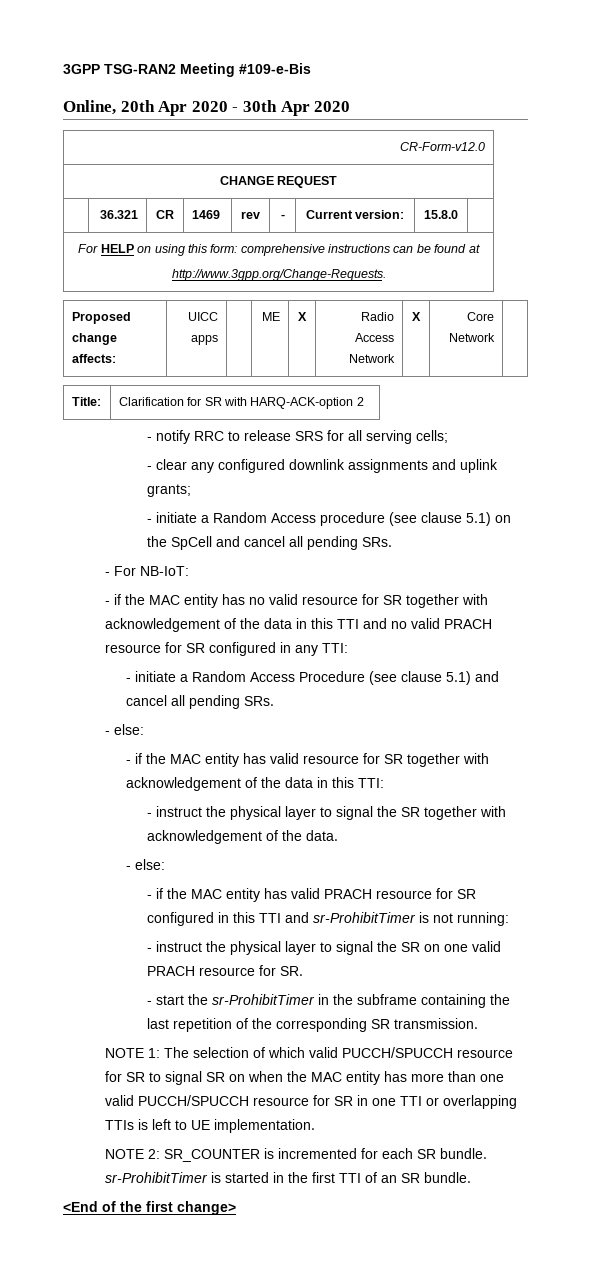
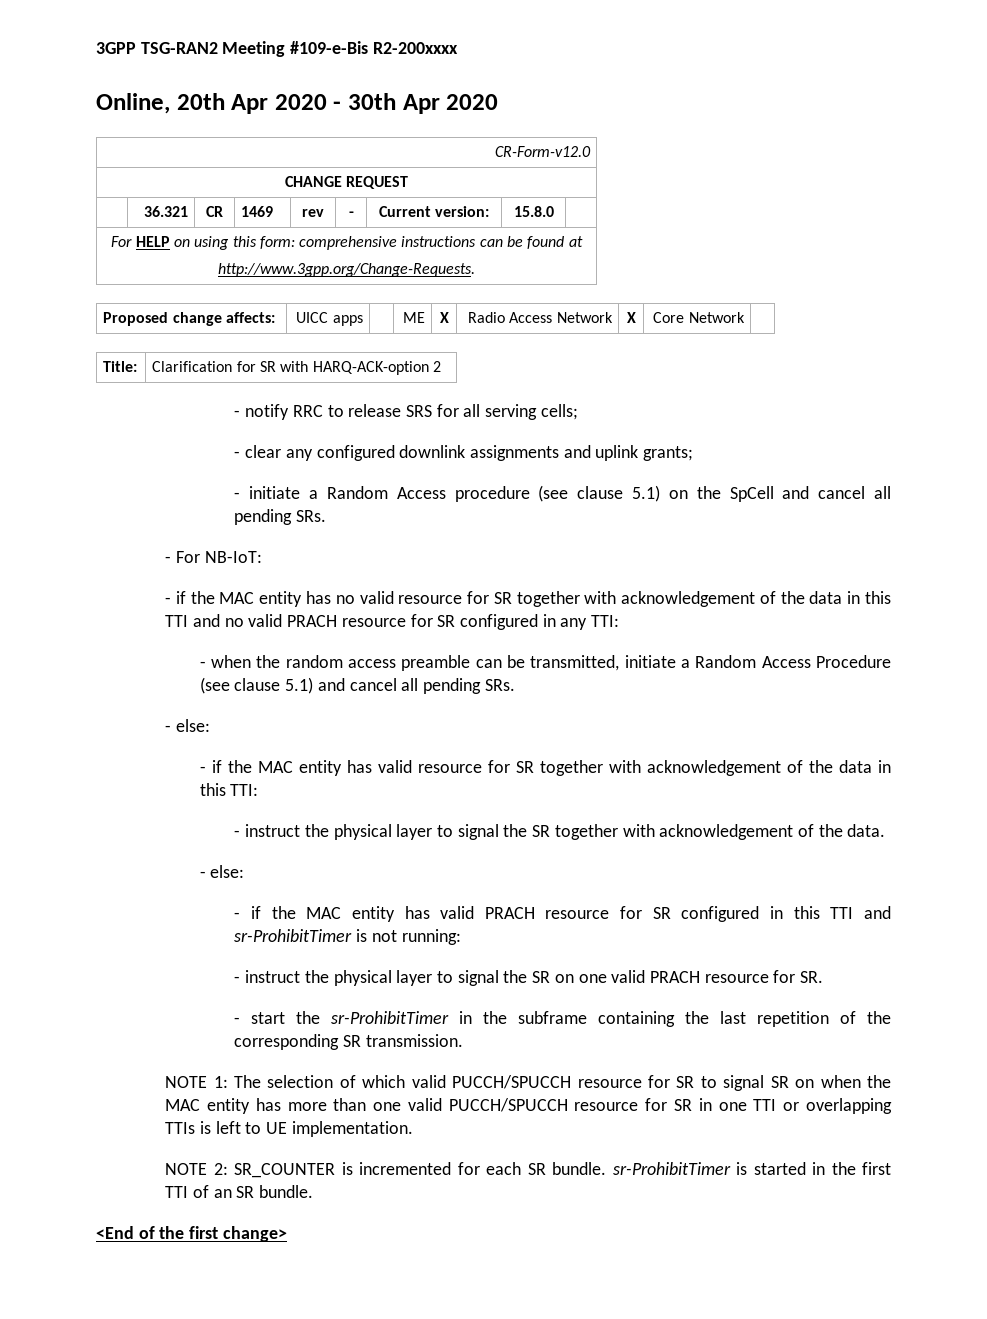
- 3GPP TSG-RAN2 Meeting #109-e-Bis
+ 3GPP TSG-RAN2 Meeting #109-e-Bis R2-200xxxx
- - initiate a Random Access Procedure (see clause 5.1) and cancel all pending SRs.
+ - when the random access preamble can be transmitted, initiate a Random Access Procedure (see clause 5.1) and cancel all pending SRs.

